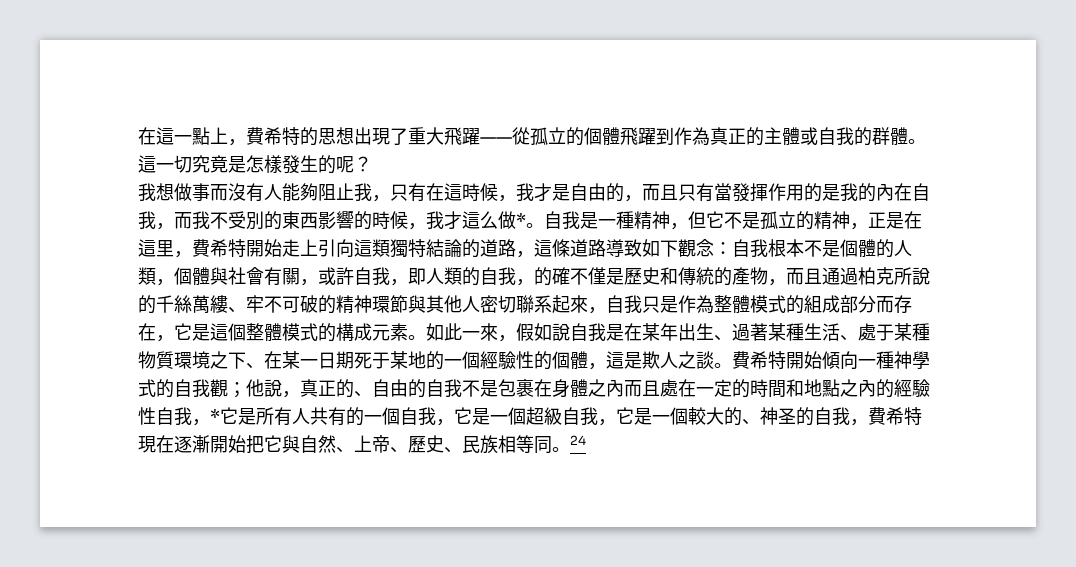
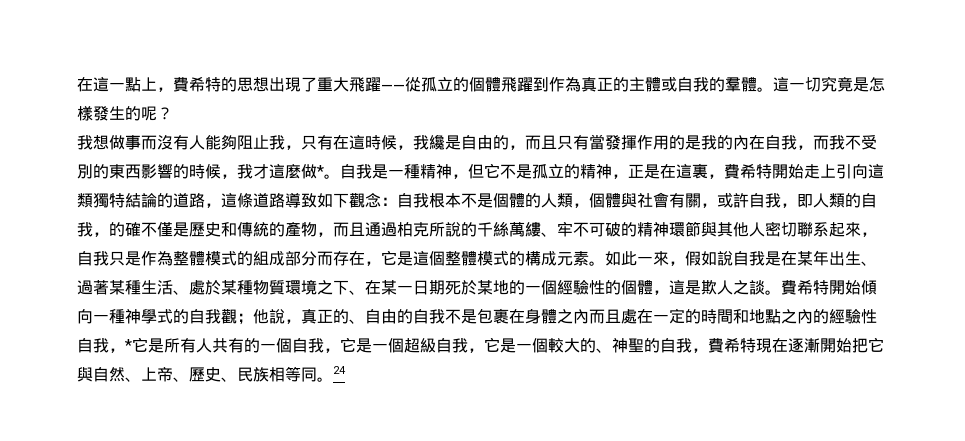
- 在這一點上，費希特的思想出現了重大飛躍——從孤立的個體飛躍到作為真正的主體或自我的群體。
+ 在這一點上，費希特的思想出現了重大飛躍——從孤立的個體飛躍到作為真正的主體或自我的羣體。
- 我想做事而沒有人能夠阻止我，只有在這時候，我才是自由的，而且只有當發揮作用的是我的內在自我，而我不受別的東西影響的時候，我才這么做*。
+ 我想做事而沒有人能夠阻止我，只有在這時候，我纔是自由的，而且只有當發揮作用的是我的內在自我，而我不受別的東西影響的時候，我才這麼做*。
- 自我是一種精神，但它不是孤立的精神，正是在這里，費希特開始走上引向這類獨特結論的道路，這條道路導致如下觀念：
+ 自我是一種精神，但它不是孤立的精神，正是在這裏，費希特開始走上引向這類獨特結論的道路，這條道路導致如下觀念：
- 如此一來，假如說自我是在某年出生、過著某種生活、處于某種物質環境之下、在某一日期死于某地的一個經驗性的個體，這是欺人之談。
+ 如此一來，假如說自我是在某年出生、過著某種生活、處於某種物質環境之下、在某一日期死於某地的一個經驗性的個體，這是欺人之談。
- 他說，真正的、自由的自我不是包裹在身體之內而且處在一定的時間和地點之內的經驗性自我，*它是所有人共有的一個自我，它是一個超級自我，它是一個較大的、神圣的自我，費希特現在逐漸開始把它與自然、上帝、歷史、民族相等同。
+ 他說，真正的、自由的自我不是包裹在身體之內而且處在一定的時間和地點之內的經驗性自我，*它是所有人共有的一個自我，它是一個超級自我，它是一個較大的、神聖的自我，費希特現在逐漸開始把它與自然、上帝、歷史、民族相等同。

